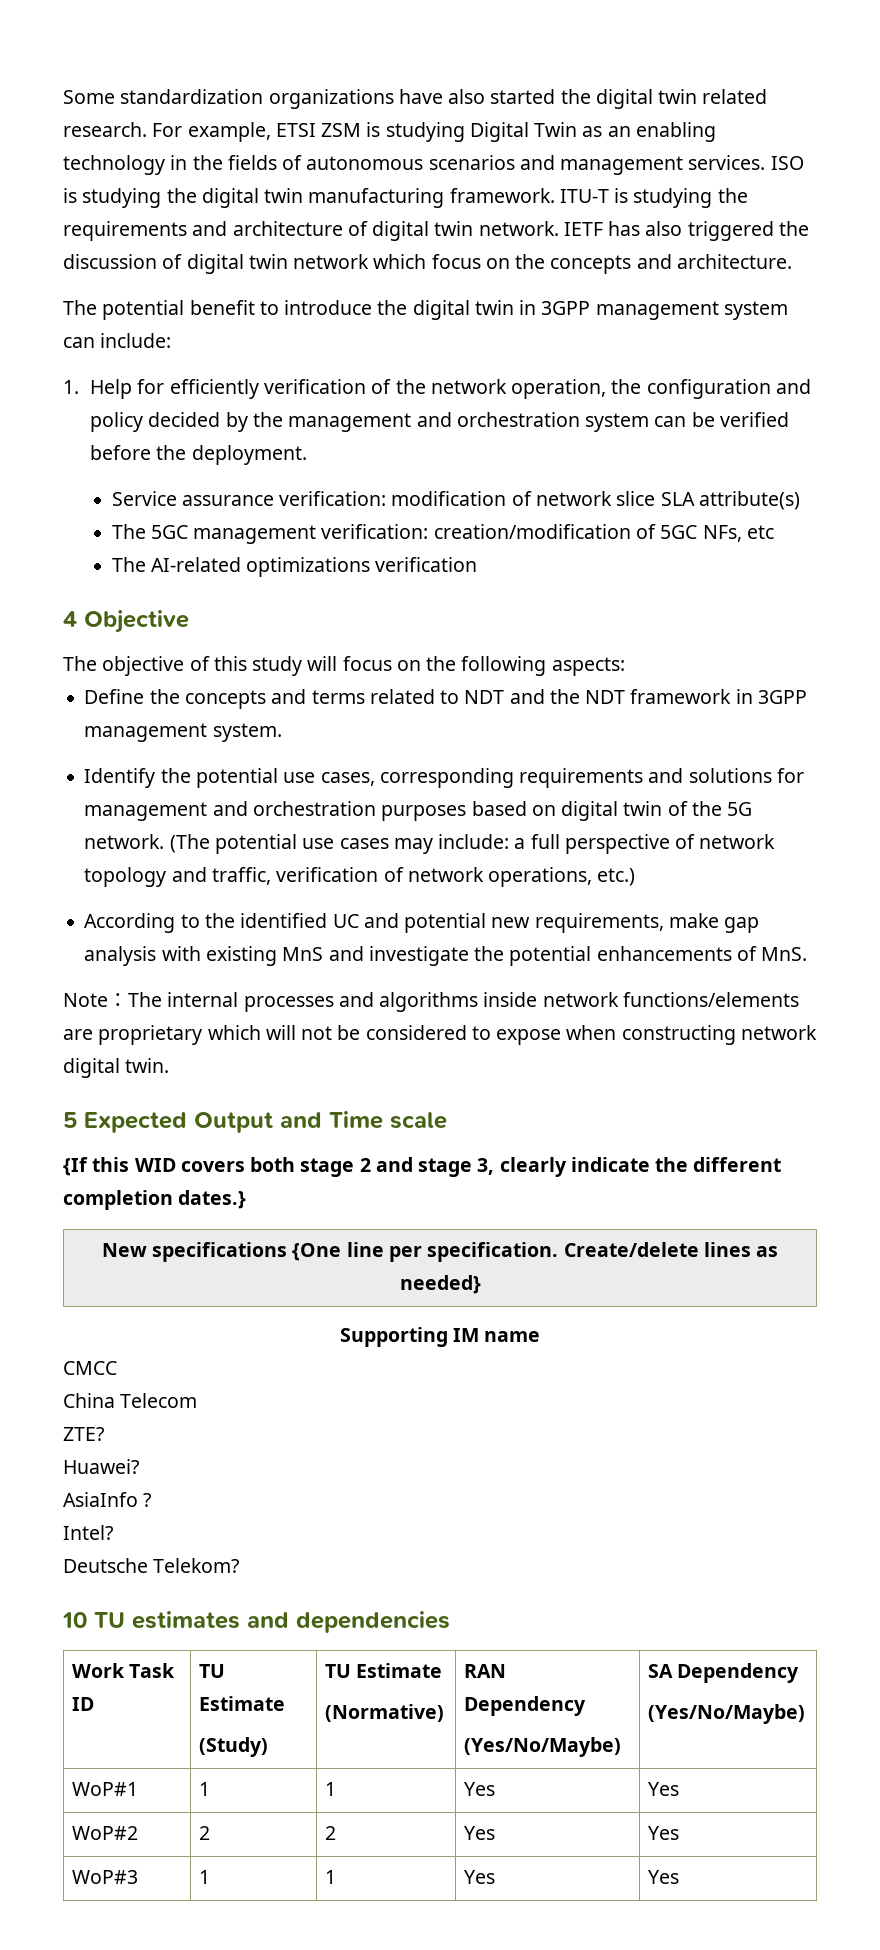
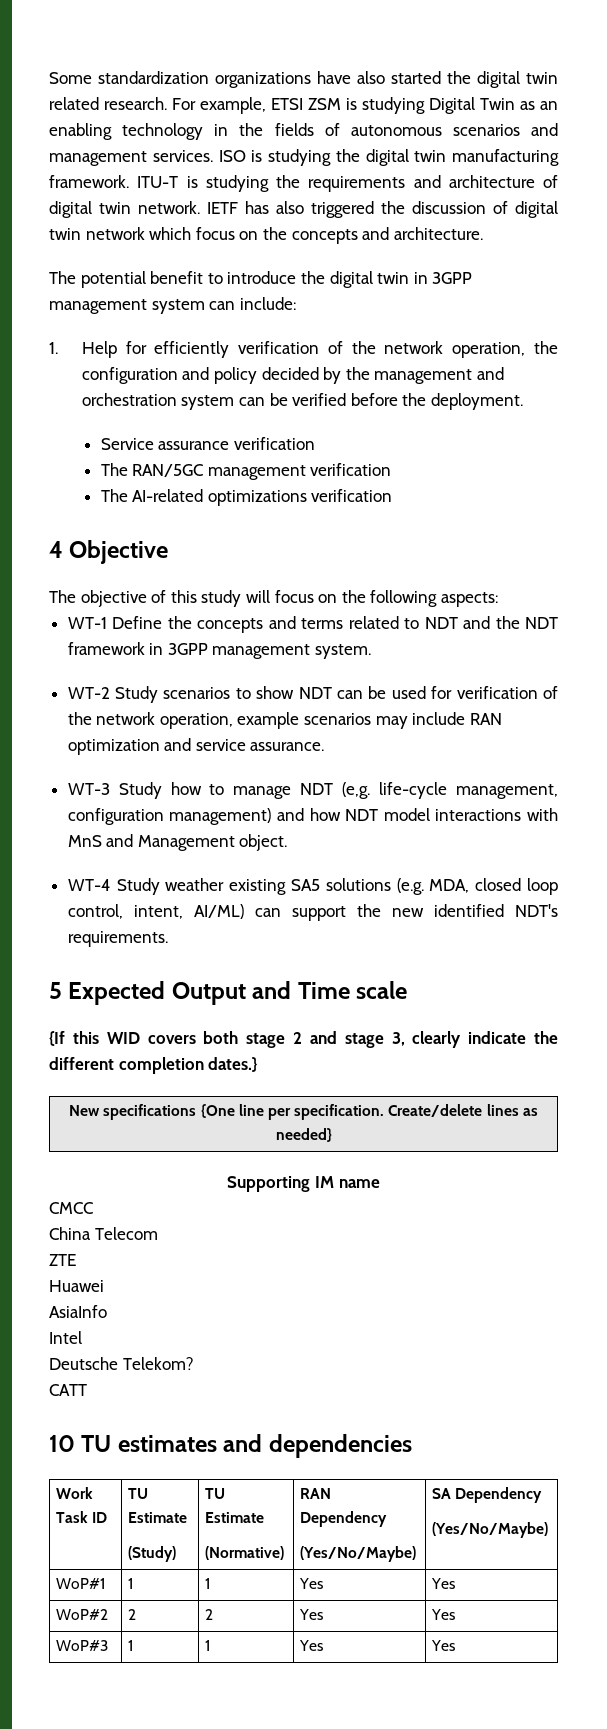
- Service assurance verification: modification of network slice SLA attribute(s)
- The 5GC management verification: creation/modification of 5GC NFs, etc
+ Service assurance verification
+ The RAN/5GC management verification
- Define the concepts and terms related to NDT and the NDT framework in 3GPP management system.
+ WT-1 Define the concepts and terms related to NDT and the NDT framework in 3GPP management system.
- Identify the potential use cases, corresponding requirements and solutions for management and orchestration purposes based on digital twin of the 5G network. (The potential use cases may include: a full perspective of network topology and traffic, verification of network operations, etc.)
- According to the identified UC and potential new requirements, make gap analysis with existing MnS and investigate the potential enhancements of MnS.
- Note：The internal processes and algorithms inside network functions/elements are proprietary which will not be considered to expose when constructing network digital twin.
+ WT-2 Study scenarios to show NDT can be used for verification of the network operation, example scenarios may include RAN optimization and service assurance.
+ WT-3 Study how to manage NDT (e,g. life-cycle management, configuration management) and how NDT model interactions with MnS and Management object.
+ WT-4 Study weather existing SA5 solutions (e.g. MDA, closed loop control, intent, AI/ML) can support the new identified NDT's requirements.
- ZTE?
- Huawei?
+ ZTE
+ Huawei
- AsiaInfo ?
- Intel?
+ AsiaInfo
+ Intel
+ CATT

